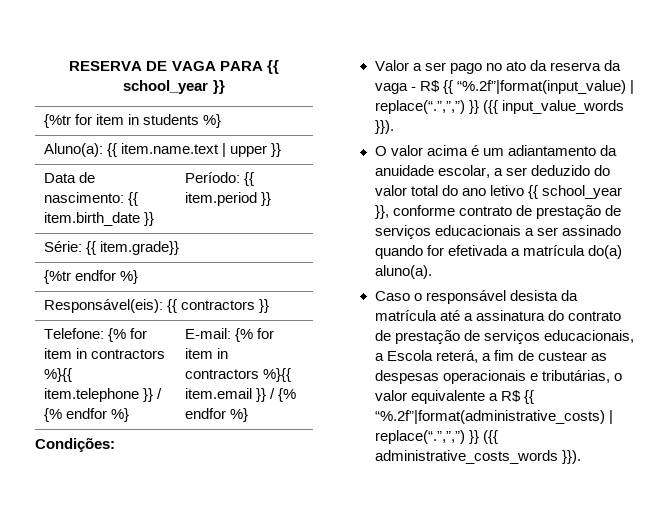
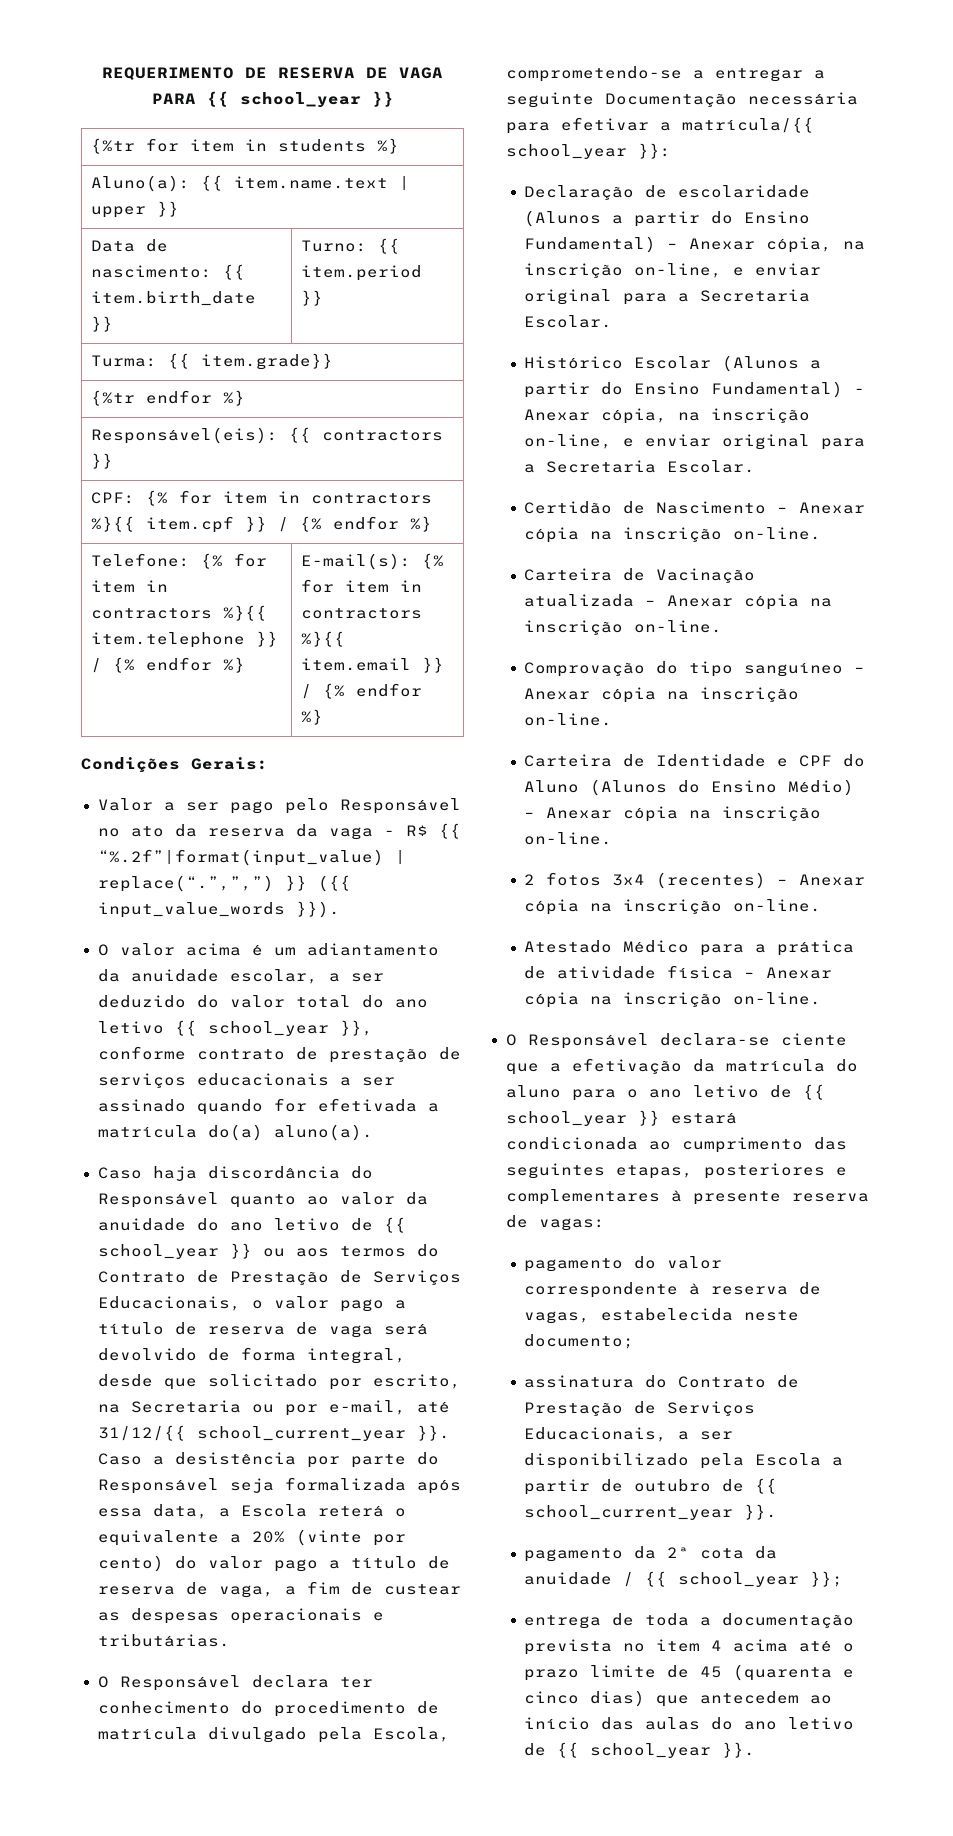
- RESERVA DE VAGA PARA {{ school_year }}
+ REQUERIMENTO DE RESERVA DE VAGA PARA {{ school_year }}
- Data de nascimento: {{ item.birth_date }} | Período: {{ item.period }}
+ Data de nascimento: {{ item.birth_date }} | Turno: {{ item.period }}
- Série: {{ item.grade}}
+ Turma: {{ item.grade}}
+ CPF: {% for item in contractors %}{{ item.cpf }} / {% endfor %}
- Telefone: {% for item in contractors %}{{ item.telephone }} / {% endfor %} | E-mail: {% for item in contractors %}{{ item.email }} / {% endfor %}
+ Telefone: {% for item in contractors %}{{ item.telephone }} / {% endfor %} | E-mail(s): {% for item in contractors %}{{ item.email }} / {% endfor %}
- Condições:
+ Condições Gerais:
- Valor a ser pago no ato da reserva da vaga - R$ {{ “%.2f”|format(input_value) | replace(“.”,”,”) }} ({{ input_value_words }}).
+ Valor a ser pago pelo Responsável no ato da reserva da vaga - R$ {{ “%.2f”|format(input_value) | replace(“.”,”,”) }} ({{ input_value_words }}).
- Caso o responsável desista da matrícula até a assinatura do contrato de prestação de serviços educacionais, a Escola reterá, a fim de custear as despesas operacionais e tributárias, o valor equivalente a R$ {{ “%.2f”|format(administrative_costs) | replace(“.”,”,”) }} ({{ administrative_costs_words }}).
+ Caso haja discordância do Responsável quanto ao valor da anuidade do ano letivo de {{ school_year }} ou aos termos do Contrato de Prestação de Serviços Educacionais, o valor pago a título de reserva de vaga será devolvido de forma integral, desde que solicitado por escrito, na Secretaria ou por e-mail, até 31/12/{{ school_current_year }}. Caso a desistência por parte do Responsável seja formalizada após essa data, a Escola reterá o equivalente a 20% (vinte por cento) do valor pago a título de reserva de vaga, a fim de custear as despesas operacionais e tributárias.
+ O Responsável declara ter conhecimento do procedimento de matrícula divulgado pela Escola, comprometendo-se a entregar a seguinte Documentação necessária para efetivar a matrícula/{{ school_year }}:
+ Declaração de escolaridade (Alunos a partir do Ensino Fundamental) – Anexar cópia, na inscrição on-line, e enviar original para a Secretaria Escolar.
+ Histórico Escolar (Alunos a partir do Ensino Fundamental) - Anexar cópia, na inscrição on-line, e enviar original para a Secretaria Escolar.
+ Certidão de Nascimento – Anexar cópia na inscrição on-line.
+ Carteira de Vacinação atualizada – Anexar cópia na inscrição on-line.
+ Comprovação do tipo sanguíneo – Anexar cópia na inscrição on-line.
+ Carteira de Identidade e CPF do Aluno (Alunos do Ensino Médio) – Anexar cópia na inscrição on-line.
+ 2 fotos 3x4 (recentes) – Anexar cópia na inscrição on-line.
+ Atestado Médico para a prática de atividade física – Anexar cópia na inscrição on-line.
+ O Responsável declara-se ciente que a efetivação da matrícula do aluno para o ano letivo de {{ school_year }} estará condicionada ao cumprimento das seguintes etapas, posteriores e complementares à presente reserva de vagas:
+ pagamento do valor correspondente à reserva de vagas, estabelecida neste documento;
+ assinatura do Contrato de Prestação de Serviços Educacionais, a ser disponibilizado pela Escola a partir de outubro de {{ school_current_year }}.
+ pagamento da 2ª cota da anuidade / {{ school_year }};
+ entrega de toda a documentação prevista no item 4 acima até o prazo limite de 45 (quarenta e cinco dias) que antecedem ao início das aulas do ano letivo de {{ school_year }}.

